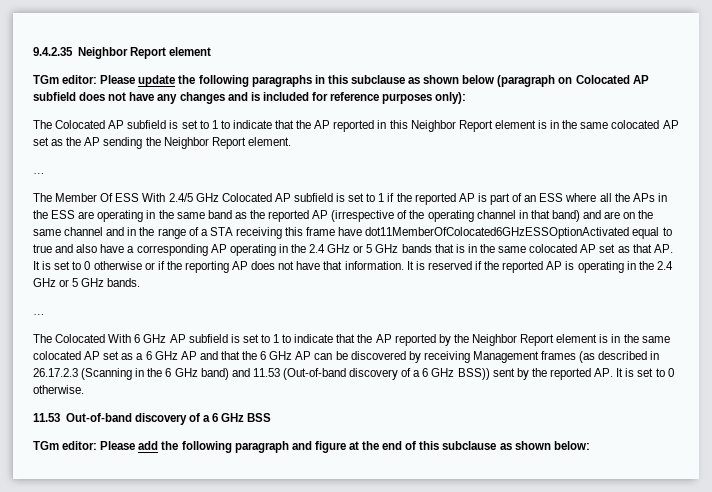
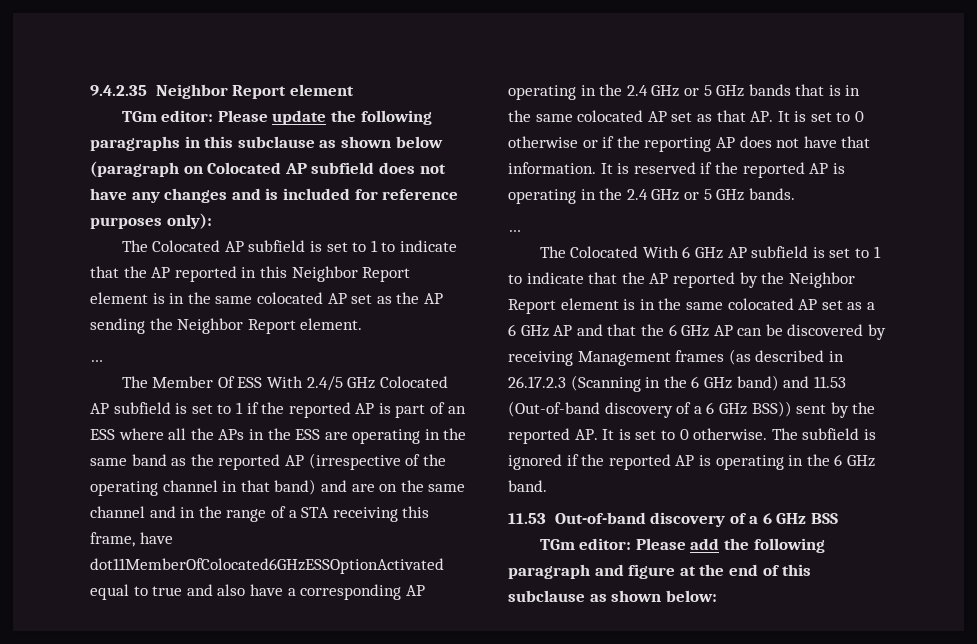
- The Member Of ESS With 2.4/5 GHz Colocated AP subfield is set to 1 if the reported AP is part of an ESS where all the APs in the ESS are operating in the same band as the reported AP (irrespective of the operating channel in that band) and are on the same channel and in the range of a STA receiving this frame have dot11MemberOfColocated6GHzESSOptionActivated equal to true and also have a corresponding AP operating in the 2.4 GHz or 5 GHz bands that is in the same colocated AP set as that AP. It is set to 0 otherwise or if the reporting AP does not have that information.
+ The Member Of ESS With 2.4/5 GHz Colocated AP subfield is set to 1 if the reported AP is part of an ESS where all the APs in the ESS are operating in the same band as the reported AP (irrespective of the operating channel in that band) and are on the same channel and in the range of a STA receiving this frame, have dot11MemberOfColocated6GHzESSOptionActivated equal to true and also have a corresponding AP operating in the 2.4 GHz or 5 GHz bands that is in the same colocated AP set as that AP. It is set to 0 otherwise or if the reporting AP does not have that information.
+ The subfield is ignored if the reported AP is operating in the 6 GHz band.

